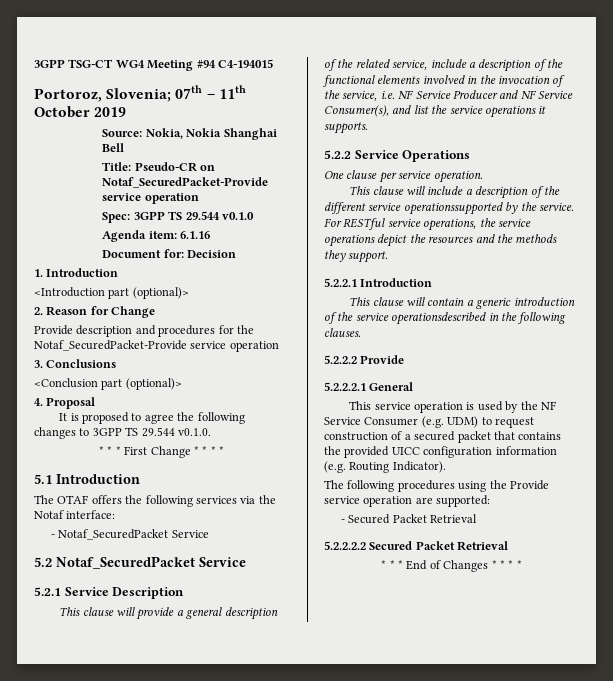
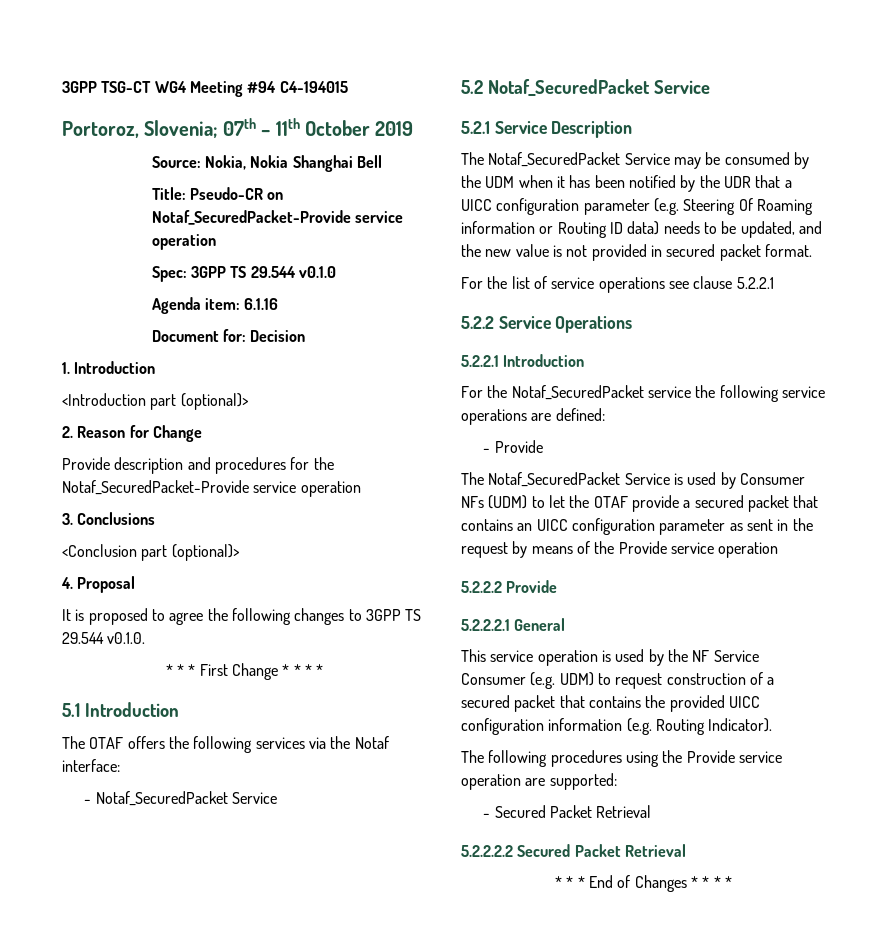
- This clause will provide a general description of the related service, include a description of the functional elements involved in the invocation of the service, i.e. NF Service Producer and NF Service Consumer(s), and list the service operations it supports.
+ The Notaf_SecuredPacket Service may be consumed by the UDM when it has been notified by the UDR that a UICC configuration parameter (e.g. Steering Of Roaming information or Routing ID data) needs to be updated, and the new value is not provided in secured packet format.
+ For the list of service operations see clause 5.2.2.1
  5.2.2 Service Operations
- One clause per service operation.
- This clause will include a description of the different service operationssupported by the service. For RESTful service operations, the service operations depict the resources and the methods they support.
  5.2.2.1 Introduction
- This clause will contain a generic introduction of the service operationsdescribed in the following clauses.
+ For the Notaf_SecuredPacket service the following service operations are defined:
+ - Provide
+ The Notaf_SecuredPacket Service is used by Consumer NFs (UDM) to let the OTAF provide a secured packet that contains an UICC configuration parameter as sent in the request by means of the Provide service operation

